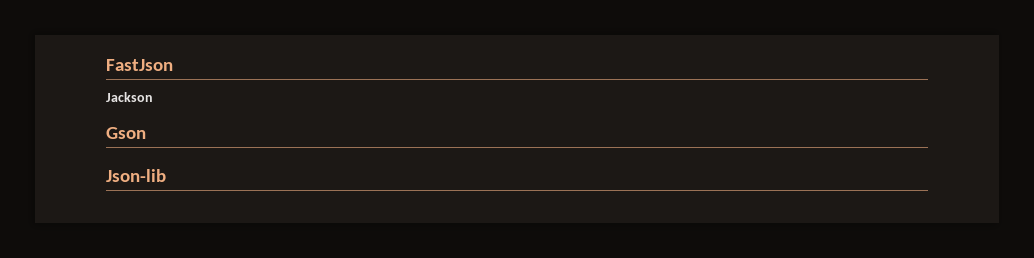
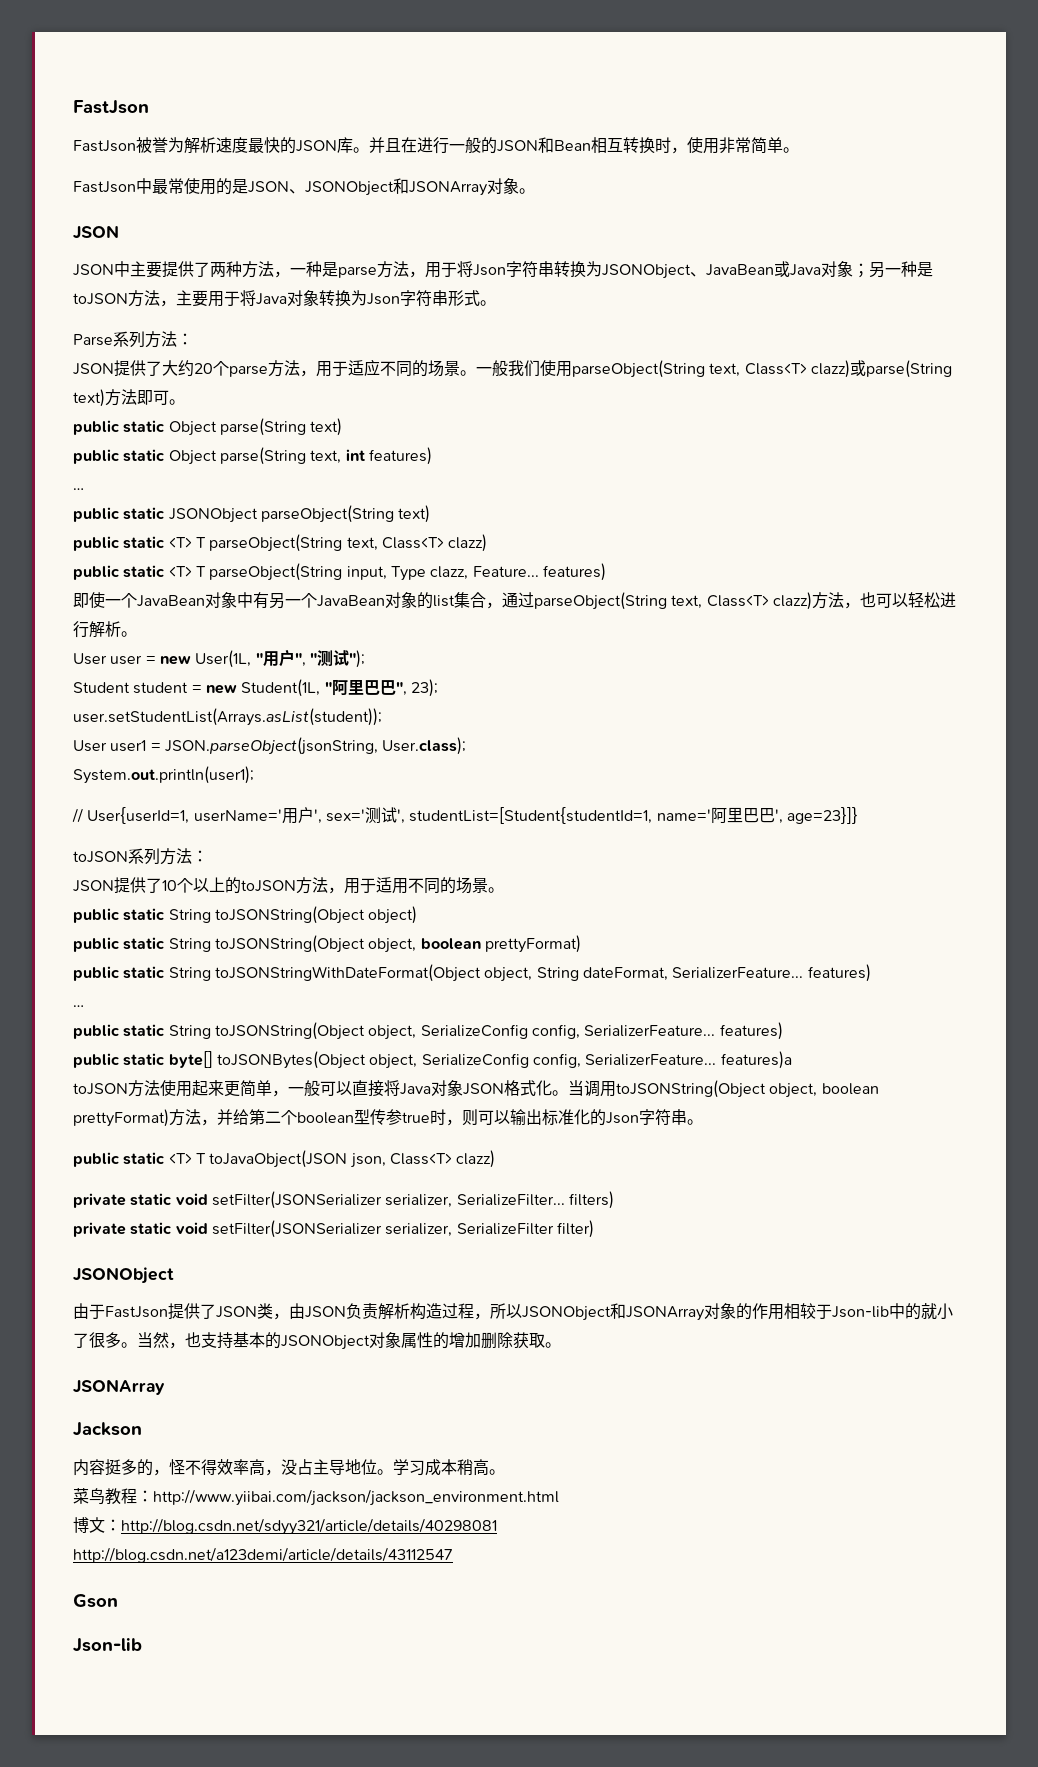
+ FastJson被誉为解析速度最快的JSON库。并且在进行一般的JSON和Bean相互转换时，使用非常简单。
+ FastJson中最常使用的是JSON、JSONObject和JSONArray对象。
+ JSON
+ JSON中主要提供了两种方法，一种是parse方法，用于将Json字符串转换为JSONObject、JavaBean或Java对象；另一种是toJSON方法，主要用于将Java对象转换为Json字符串形式。
+ Parse系列方法：
+ JSON提供了大约20个parse方法，用于适应不同的场景。一般我们使用parseObject(String text, Class<T> clazz)或parse(String text)方法即可。
+ public static Object parse(String text)
+ public static Object parse(String text, int features)
+ …
+ public static JSONObject parseObject(String text)
+ public static <T> T parseObject(String text, Class<T> clazz)
+ public static <T> T parseObject(String input, Type clazz, Feature... features)
+ 即使一个JavaBean对象中有另一个JavaBean对象的list集合，通过parseObject(String text, Class<T> clazz)方法，也可以轻松进行解析。
+ User user = new User(1L, "用户", "测试");
+ Student student = new Student(1L, "阿里巴巴", 23);
+ user.setStudentList(Arrays.asList(student));
+ User user1 = JSON.parseObject(jsonString, User.class);
+ System.out.println(user1);
+ // User{userId=1, userName='用户', sex='测试', studentList=[Student{studentId=1, name='阿里巴巴', age=23}]}
+ toJSON系列方法：
+ JSON提供了10个以上的toJSON方法，用于适用不同的场景。
+ public static String toJSONString(Object object)
+ public static String toJSONString(Object object, boolean prettyFormat)
+ public static String toJSONStringWithDateFormat(Object object, String dateFormat, SerializerFeature... features)
+ …
+ public static String toJSONString(Object object, SerializeConfig config, SerializerFeature... features)
+ public static byte[] toJSONBytes(Object object, SerializeConfig config, SerializerFeature... features)a
+ toJSON方法使用起来更简单，一般可以直接将Java对象JSON格式化。当调用toJSONString(Object object, boolean prettyFormat)方法，并给第二个boolean型传参true时，则可以输出标准化的Json字符串。
+ public static <T> T toJavaObject(JSON json, Class<T> clazz)
+ private static void setFilter(JSONSerializer serializer, SerializeFilter... filters)
+ private static void setFilter(JSONSerializer serializer, SerializeFilter filter)
+ JSONObject
+ 由于FastJson提供了JSON类，由JSON负责解析构造过程，所以JSONObject和JSONArray对象的作用相较于Json-lib中的就小了很多。当然，也支持基本的JSONObject对象属性的增加删除获取。
+ JSONArray
  Jackson
+ 内容挺多的，怪不得效率高，没占主导地位。学习成本稍高。
+ 菜鸟教程：http://www.yiibai.com/jackson/jackson_environment.html
+ 博文：http://blog.csdn.net/sdyy321/article/details/40298081
+ http://blog.csdn.net/a123demi/article/details/43112547

